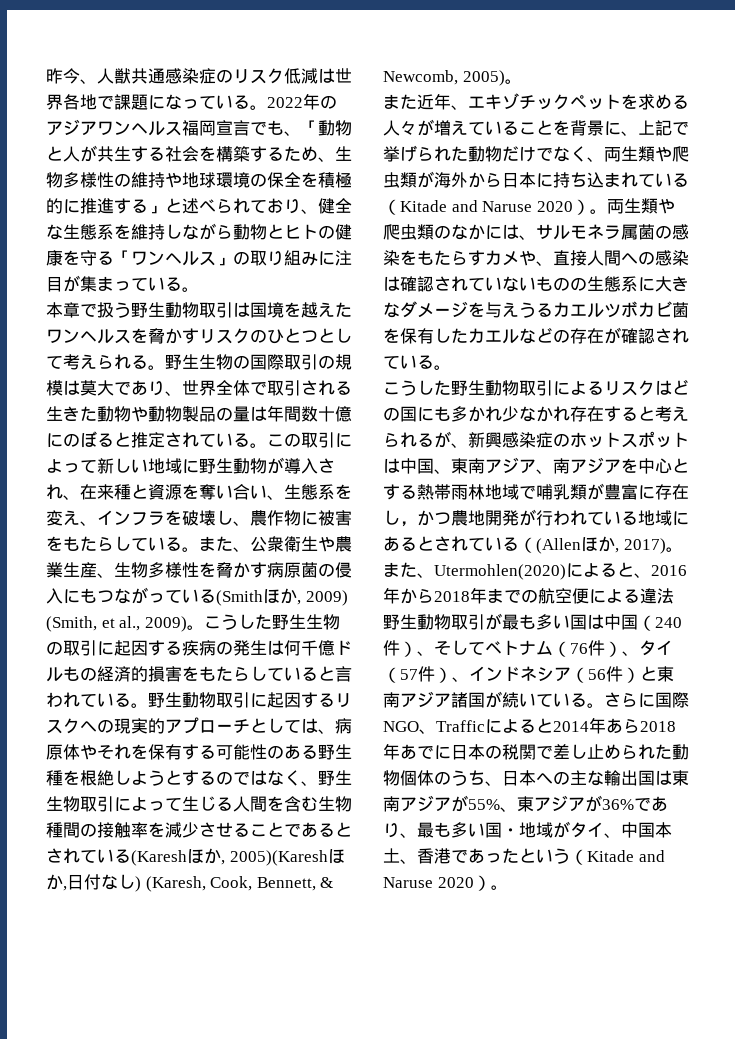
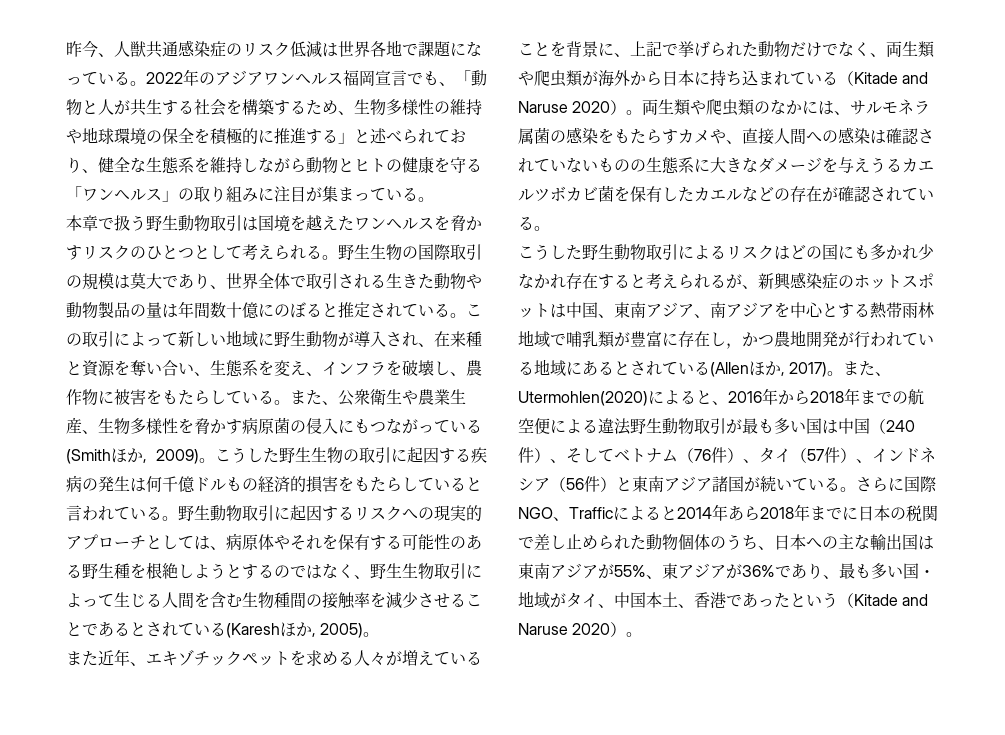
- また、公衆衛生や農業生産、生物多様性を脅かす病原菌の侵入にもつながっている(Smithほか, 2009) (Smith, et al., 2009)。
+ また、公衆衛生や農業生産、生物多様性を脅かす病原菌の侵入にもつながっている(Smithほか, 2009)。
- 野生動物取引に起因するリスクへの現実的アプローチとしては、病原体やそれを保有する可能性のある野生種を根絶しようとするのではなく、野生生物取引によって生じる人間を含む生物種間の接触率を減少させることであるとされている(Kareshほか, 2005)(Kareshほか,日付なし) (Karesh, Cook, Bennett, & Newcomb, 2005)。
+ 野生動物取引に起因するリスクへの現実的アプローチとしては、病原体やそれを保有する可能性のある野生種を根絶しようとするのではなく、野生生物取引によって生じる人間を含む生物種間の接触率を減少させることであるとされている(Kareshほか, 2005)。
- こうした野生動物取引によるリスクはどの国にも多かれ少なかれ存在すると考えられるが、新興感染症のホットスポットは中国、東南アジア、南アジアを中心とする熱帯雨林地域で哺乳類が豊富に存在し，かつ農地開発が行われている地域にあるとされている（(Allenほか, 2017)。
+ こうした野生動物取引によるリスクはどの国にも多かれ少なかれ存在すると考えられるが、新興感染症のホットスポットは中国、東南アジア、南アジアを中心とする熱帯雨林地域で哺乳類が豊富に存在し，かつ農地開発が行われている地域にあるとされている(Allenほか, 2017)。
- さらに国際NGO、Trafficによると2014年あら2018年あでに日本の税関で差し止められた動物個体のうち、日本への主な輸出国は東南アジアが55%、東アジアが36%であり、最も多い国・地域がタイ、中国本土、香港であったという（Kitade and Naruse 2020）。
+ さらに国際NGO、Trafficによると2014年あら2018年までに日本の税関で差し止められた動物個体のうち、日本への主な輸出国は東南アジアが55%、東アジアが36%であり、最も多い国・地域がタイ、中国本土、香港であったという（Kitade and Naruse 2020）。

